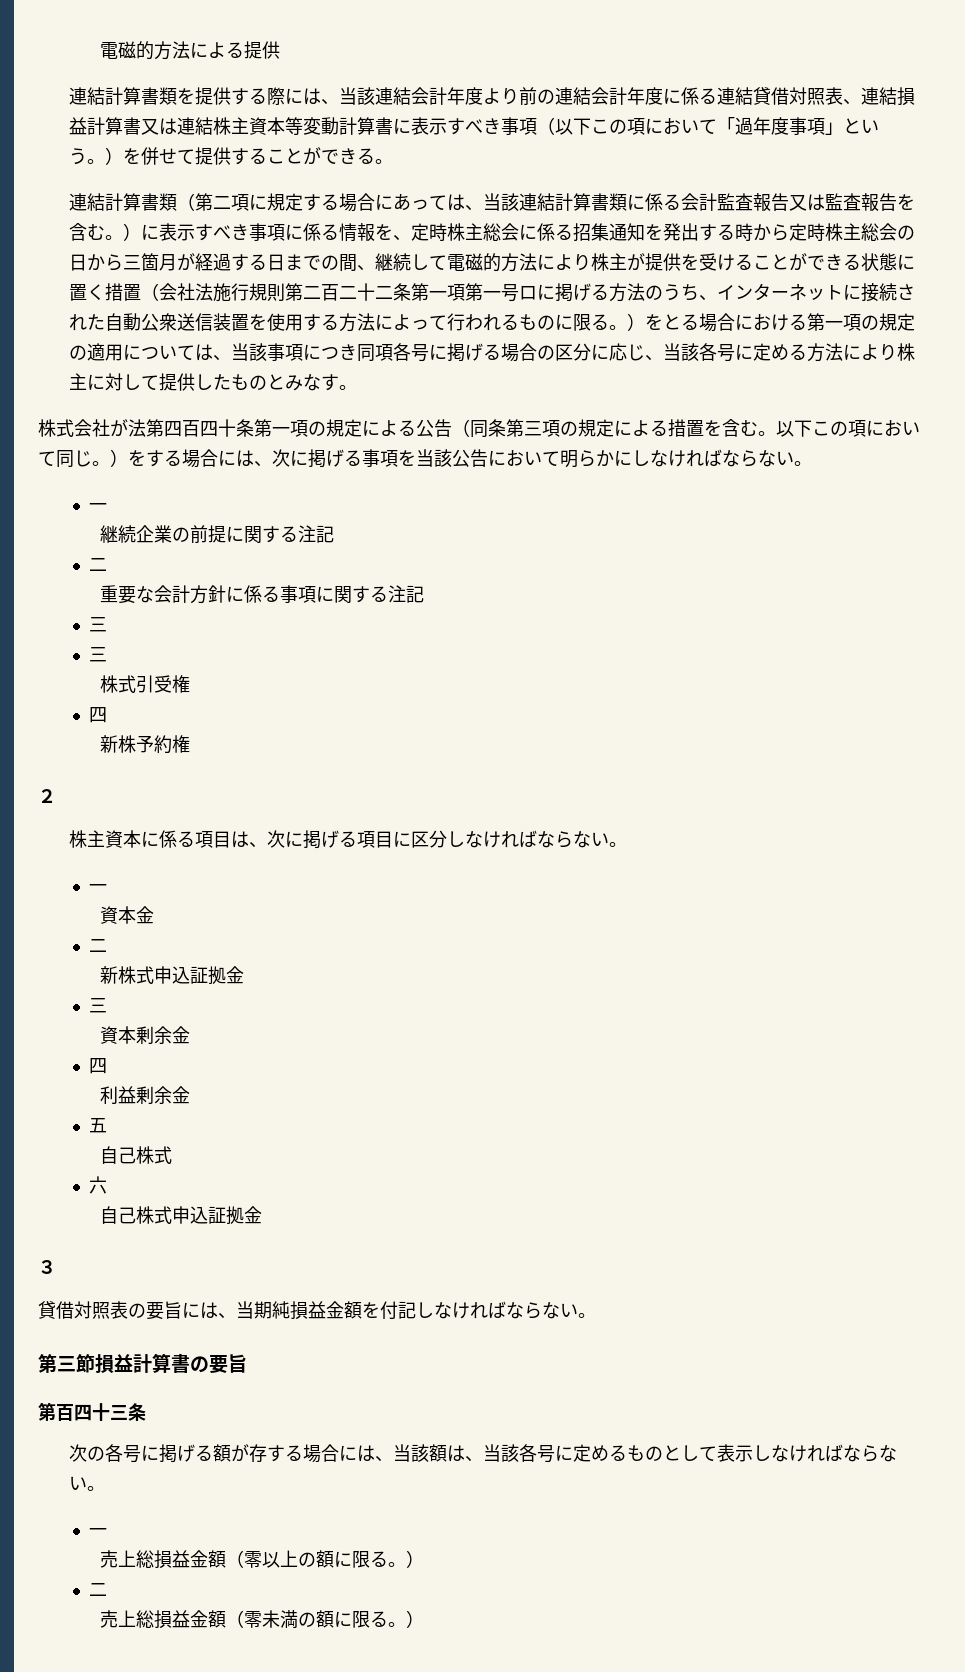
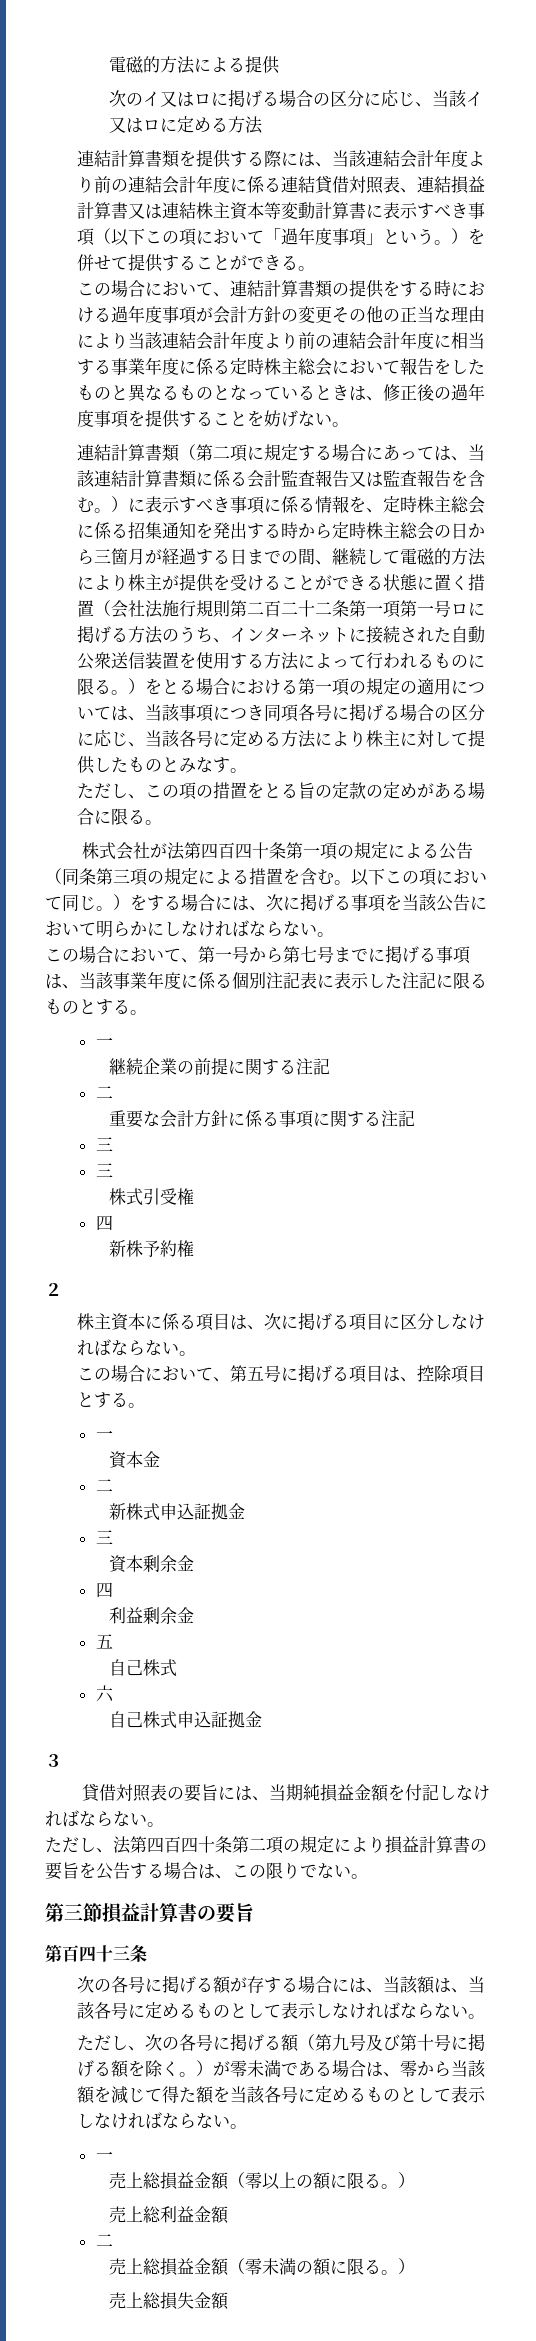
+ 次のイ又はロに掲げる場合の区分に応じ、当該イ又はロに定める方法
+ この場合において、連結計算書類の提供をする時における過年度事項が会計方針の変更その他の正当な理由により当該連結会計年度より前の連結会計年度に相当する事業年度に係る定時株主総会において報告をしたものと異なるものとなっているときは、修正後の過年度事項を提供することを妨げない。
+ ただし、この項の措置をとる旨の定款の定めがある場合に限る。
+ この場合において、第一号から第七号までに掲げる事項は、当該事業年度に係る個別注記表に表示した注記に限るものとする。
+ この場合において、第五号に掲げる項目は、控除項目とする。
+ ただし、法第四百四十条第二項の規定により損益計算書の要旨を公告する場合は、この限りでない。
+ ただし、次の各号に掲げる額（第九号及び第十号に掲げる額を除く。）が零未満である場合は、零から当該額を減じて得た額を当該各号に定めるものとして表示しなければならない。
+ 売上総利益金額
+ 売上総損失金額

